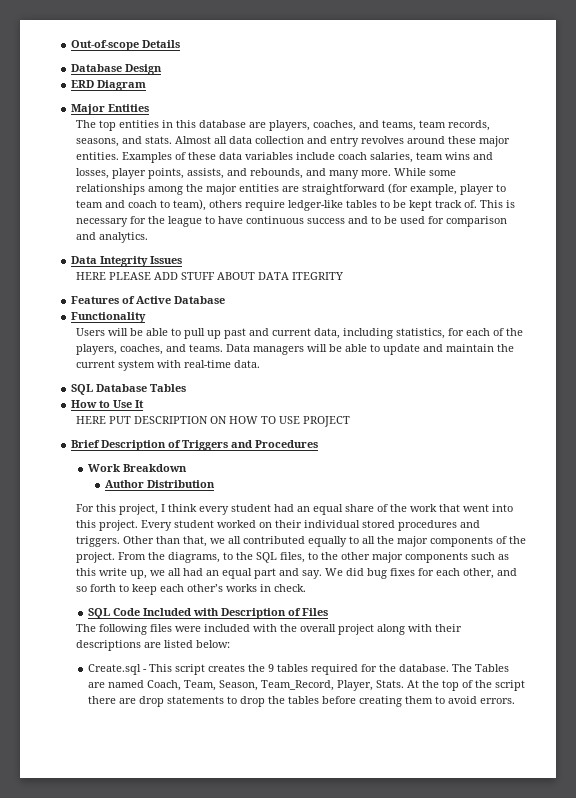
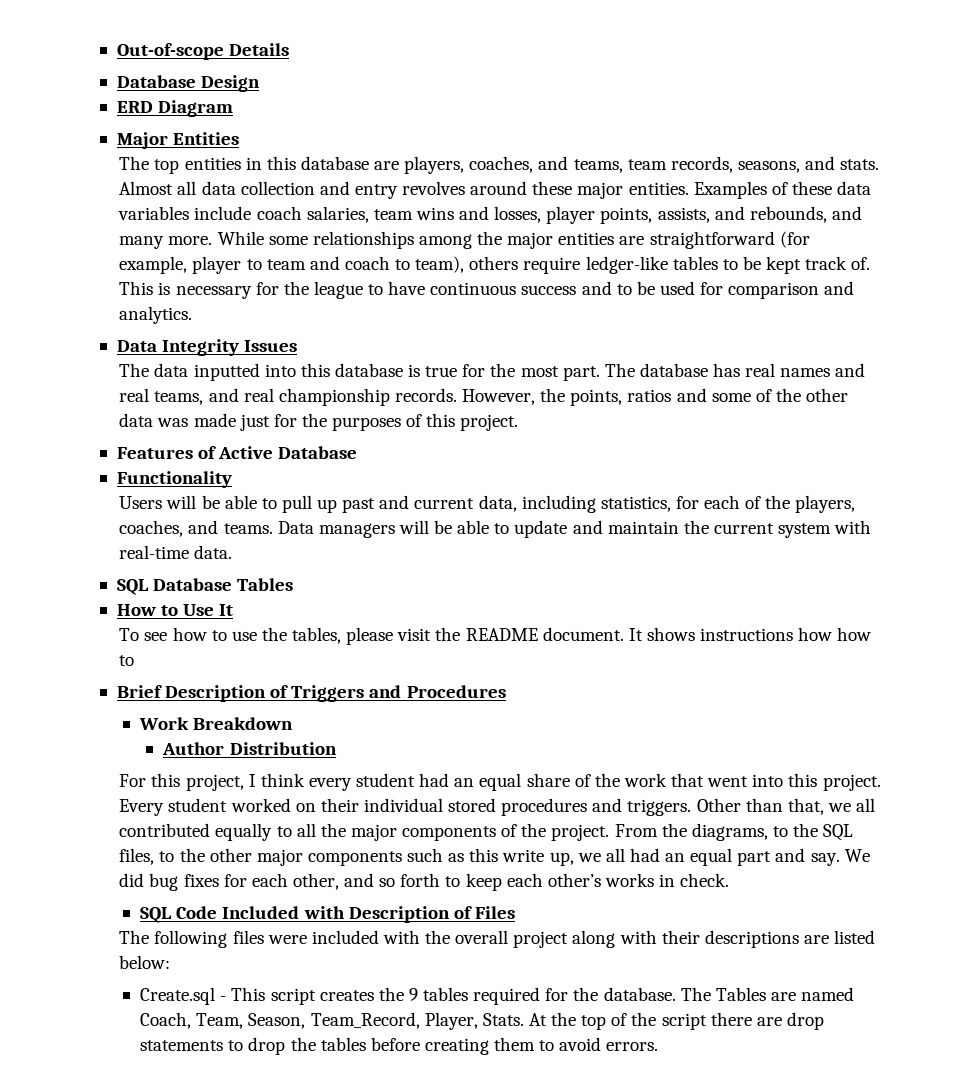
- HERE PLEASE ADD STUFF ABOUT DATA ITEGRITY
+ The data inputted into this database is true for the most part. The database has real names and real teams, and real championship records. However, the points, ratios and some of the other data was made just for the purposes of this project.
- HERE PUT DESCRIPTION ON HOW TO USE PROJECT
+ To see how to use the tables, please visit the README document. It shows instructions how how to

